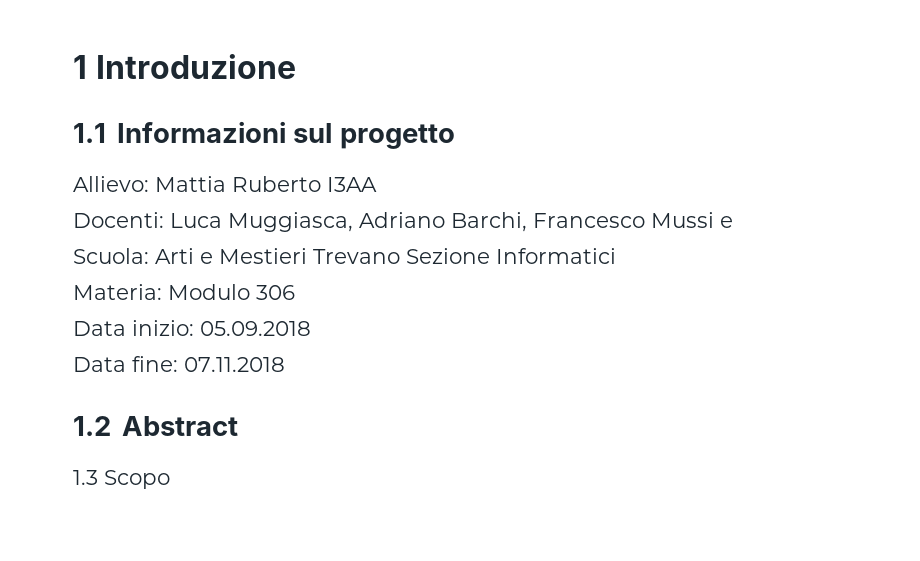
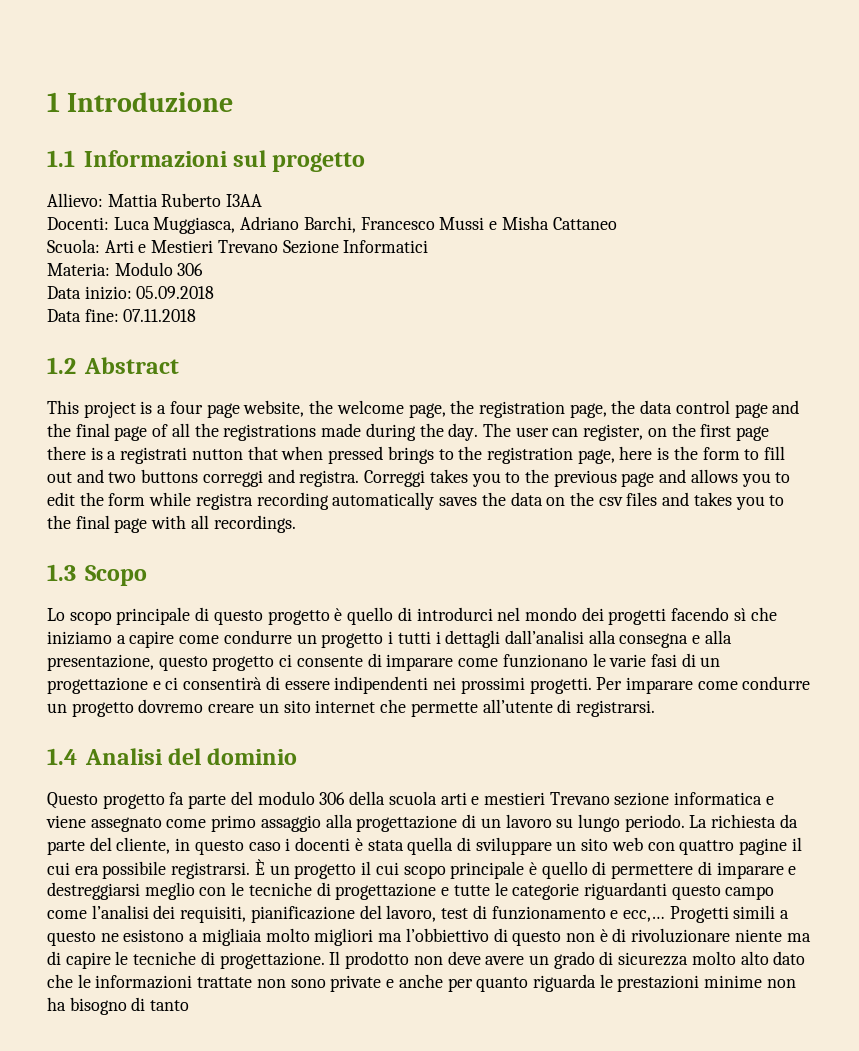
- Docenti: Luca Muggiasca, Adriano Barchi, Francesco Mussi e
+ Docenti: Luca Muggiasca, Adriano Barchi, Francesco Mussi e Misha Cattaneo
+ This project is a four page website, the welcome page, the registration page, the data control page and the final page of all the registrations made during the day. The user can register, on the first page there is a registrati nutton that when pressed brings to the registration page, here is the form to fill out and two buttons correggi and registra. Correggi takes you to the previous page and allows you to edit the form while registra recording automatically saves the data on the csv files and takes you to the final page with all recordings.
  1.3 Scopo
+ Lo scopo principale di questo progetto è quello di introdurci nel mondo dei progetti facendo sì che iniziamo a capire come condurre un progetto i tutti i dettagli dall’analisi alla consegna e alla presentazione, questo progetto ci consente di imparare come funzionano le varie fasi di un progettazione e ci consentirà di essere indipendenti nei prossimi progetti. Per imparare come condurre un progetto dovremo creare un sito internet che permette all’utente di registrarsi.
+ 1.4 Analisi del dominio
+ Questo progetto fa parte del modulo 306 della scuola arti e mestieri Trevano sezione informatica e viene assegnato come primo assaggio alla progettazione di un lavoro su lungo periodo. La richiesta da parte del cliente, in questo caso i docenti è stata quella di sviluppare un sito web con quattro pagine il cui era possibile registrarsi. È un progetto il cui scopo principale è quello di permettere di imparare e destreggiarsi meglio con le tecniche di progettazione e tutte le categorie riguardanti questo campo come l’analisi dei requisiti, pianificazione del lavoro, test di funzionamento e ecc,… Progetti simili a questo ne esistono a migliaia molto migliori ma l’obbiettivo di questo non è di rivoluzionare niente ma di capire le tecniche di progettazione. Il prodotto non deve avere un grado di sicurezza molto alto dato che le informazioni trattate non sono private e anche per quanto riguarda le prestazioni minime non ha bisogno di tanto

